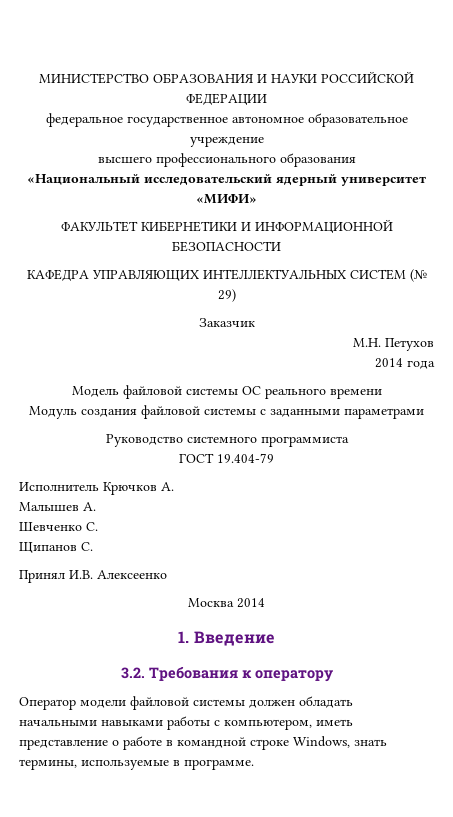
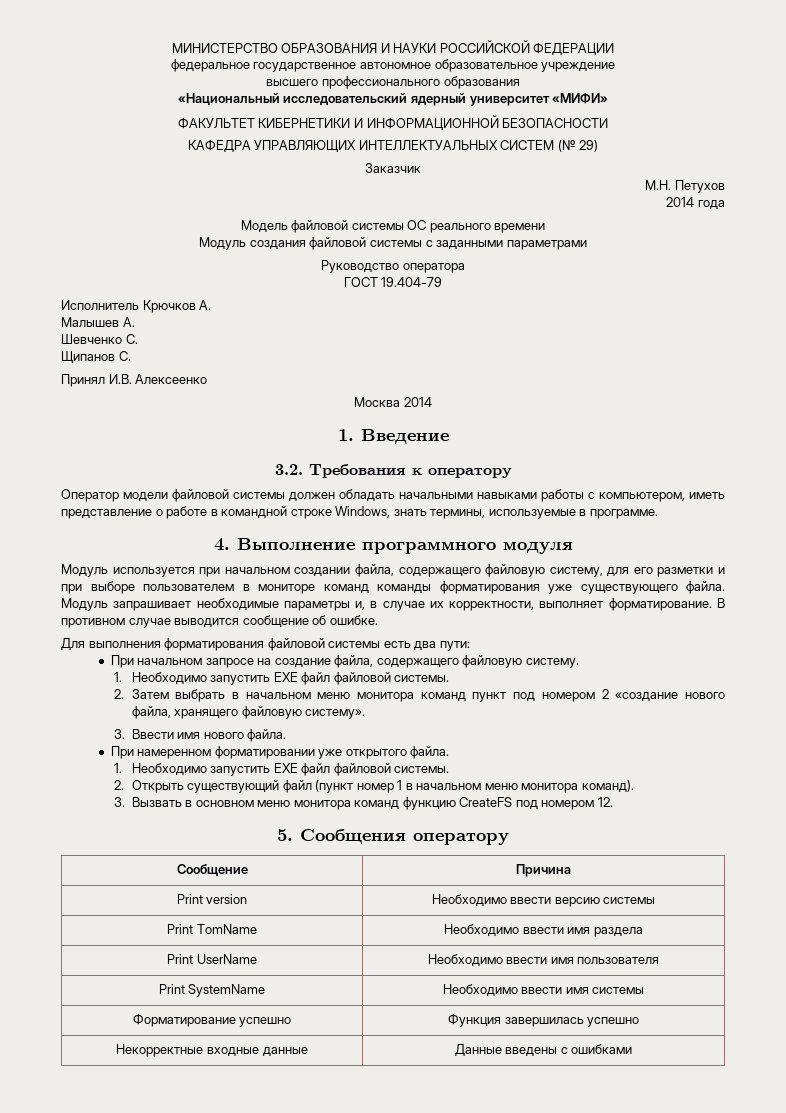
- Руководство системного программиста
+ Руководство оператора
+ 4. Выполнение программного модуля
+ Модуль используется при начальном создании файла, содержащего файловую систему, для его разметки и при выборе пользователем в мониторе команд команды форматирования уже существующего файла. Модуль запрашивает необходимые параметры и, в случае их корректности, выполняет форматирование. В противном случае выводится сообщение об ошибке.
+ Для выполнения форматирования файловой системы есть два пути:
+ При начальном запросе на создание файла, содержащего файловую систему.
+ 1. Необходимо запустить ЕХЕ файл файловой системы.
+ 2. Затем выбрать в начальном меню монитора команд пункт под номером 2 «создание нового файла, хранящего файловую систему».
+ 3. Ввести имя нового файла.
+ При намеренном форматировании уже открытого файла.
+ 1. Необходимо запустить ЕХЕ файл файловой системы.
+ 2. Открыть существующий файл (пункт номер 1 в начальном меню монитора команд).
+ 3. Вызвать в основном меню монитора команд функцию CreateFS под номером 12.
+ 5. Сообщения оператору
+ Сообщение | Причина
+ Print version | Необходимо ввести версию системы
+ Print TomName | Необходимо ввести имя раздела
+ Print UserName | Необходимо ввести имя пользователя
+ Print SystemName | Необходимо ввести имя системы
+ Форматирование успешно | Функция завершилась успешно
+ Некорректные входные данные | Данные введены с ошибками

